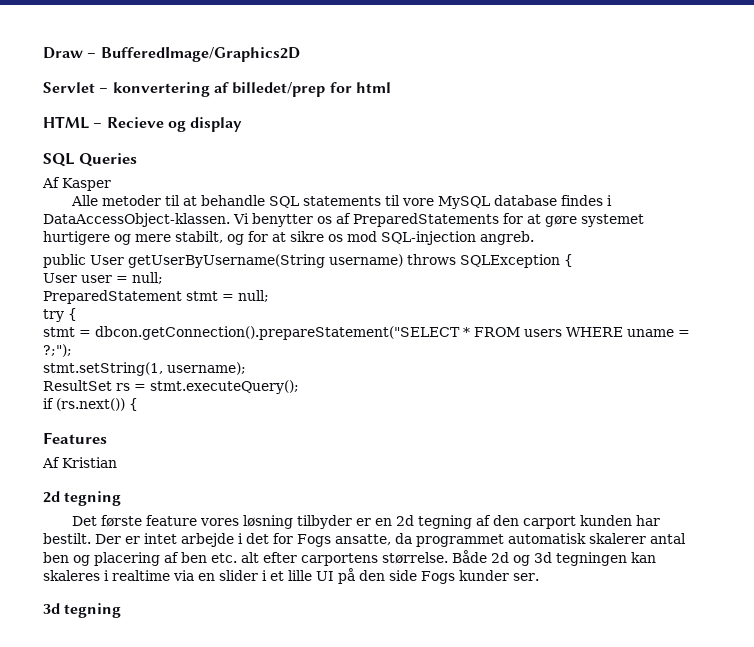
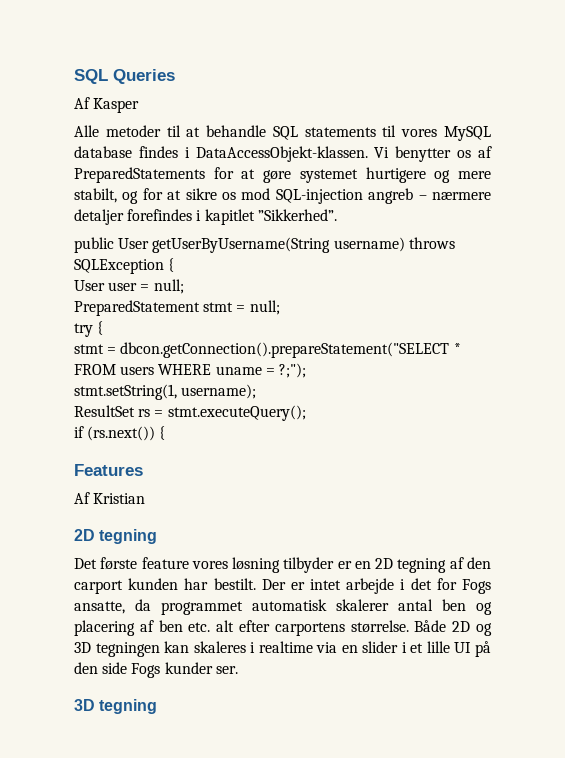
- Draw – BufferedImage/Graphics2D
- Servlet – konvertering af billedet/prep for html
- HTML – Recieve og display
- Alle metoder til at behandle SQL statements til vore MySQL database findes i DataAccessObject-klassen.
+ Alle metoder til at behandle SQL statements til vores MySQL database findes i DataAccessObjekt-klassen.
- Vi benytter os af PreparedStatements for at gøre systemet hurtigere og mere stabilt, og for at sikre os mod SQL-injection angreb.
+ Vi benytter os af PreparedStatements for at gøre systemet hurtigere og mere stabilt, og for at sikre os mod SQL-injection angreb – nærmere detaljer forefindes i kapitlet ”Sikkerhed”.
  Af Kristian
- 2d tegning
+ 2D tegning
- Det første feature vores løsning tilbyder er en 2d tegning af den carport kunden har bestilt.
+ Det første feature vores løsning tilbyder er en 2D tegning af den carport kunden har bestilt.
- Både 2d og 3d tegningen kan skaleres i realtime via en slider i et lille UI på den side Fogs kunder ser.
+ Både 2D og 3D tegningen kan skaleres i realtime via en slider i et lille UI på den side Fogs kunder ser.
- 3d tegning
+ 3D tegning

